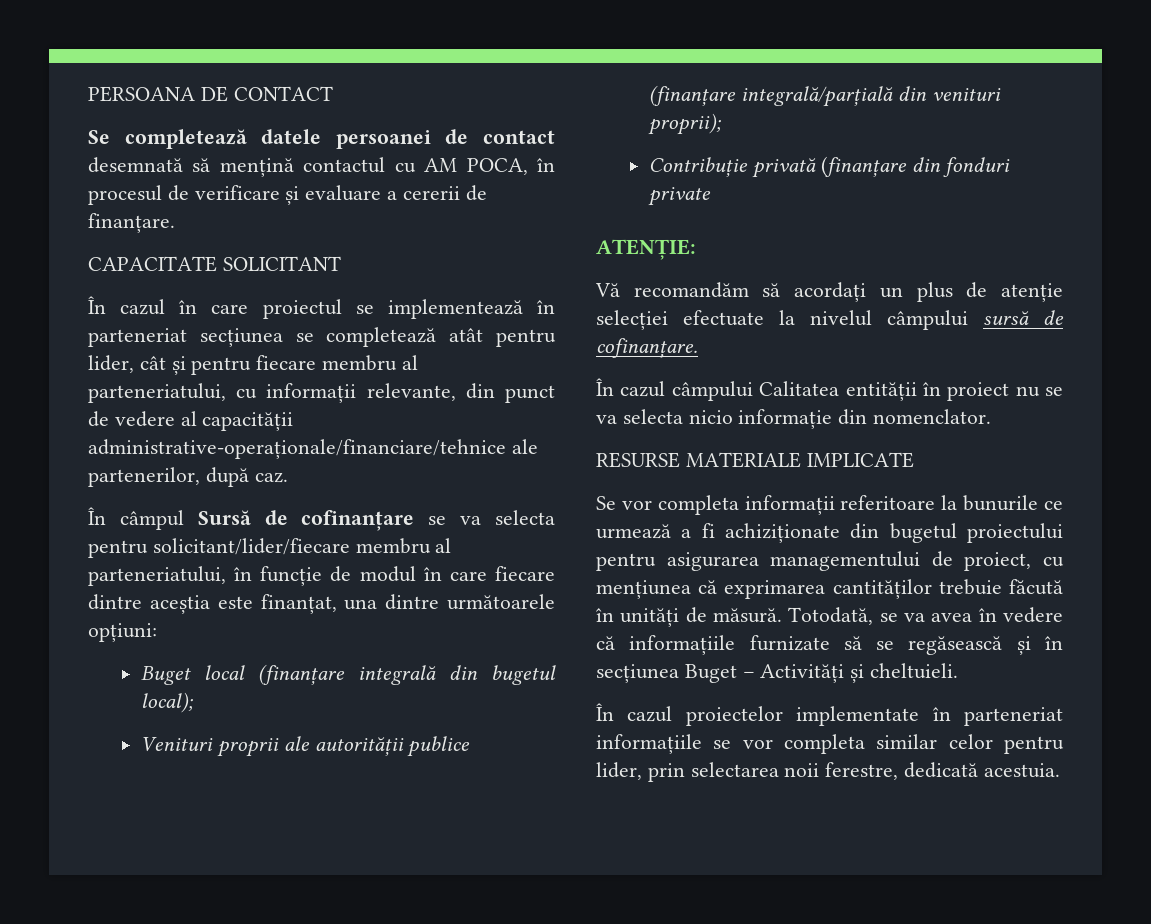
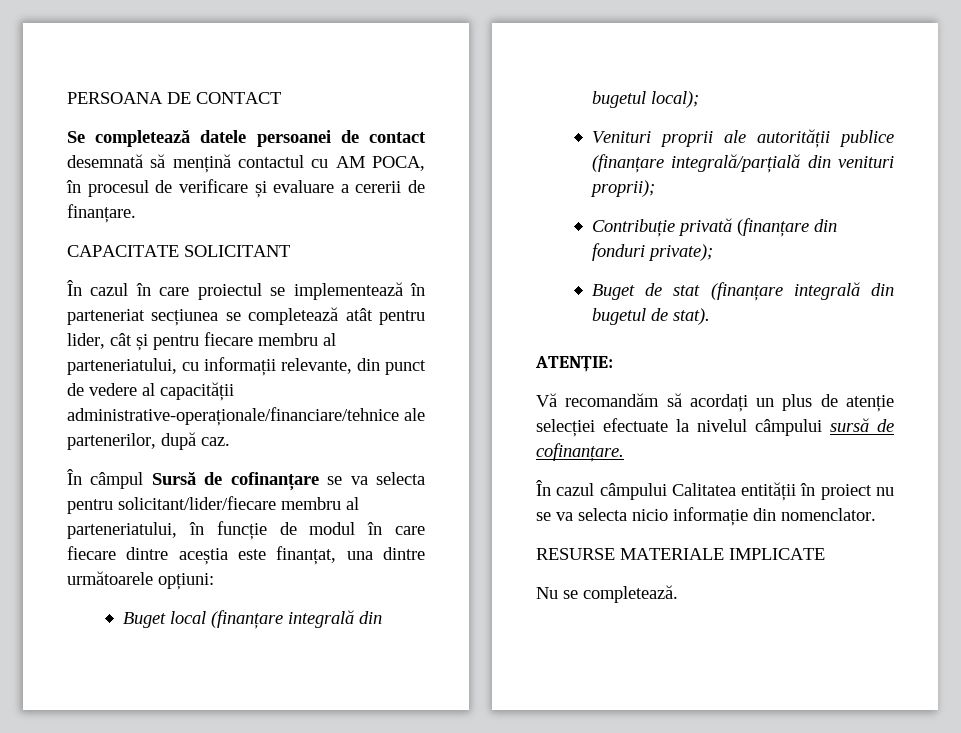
- Contribuție privată (finanțare din fonduri private
+ Contribuție privată (finanțare din fonduri private);
+ Buget de stat (finanțare integrală din bugetul de stat).
- Se vor completa informații referitoare la bunurile ce urmează a fi achiziționate din bugetul proiectului pentru asigurarea managementului de proiect, cu mențiunea că exprimarea cantităților trebuie făcută în unități de măsură. Totodată, se va avea în vedere că informațiile furnizate să se regăsească și în secțiunea Buget – Activități și cheltuieli.
- În cazul proiectelor implementate în parteneriat informațiile se vor completa similar celor pentru lider, prin selectarea noii ferestre, dedicată acestuia.
+ Nu se completează.

